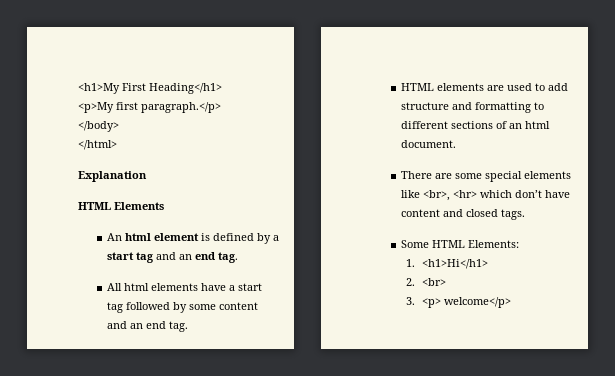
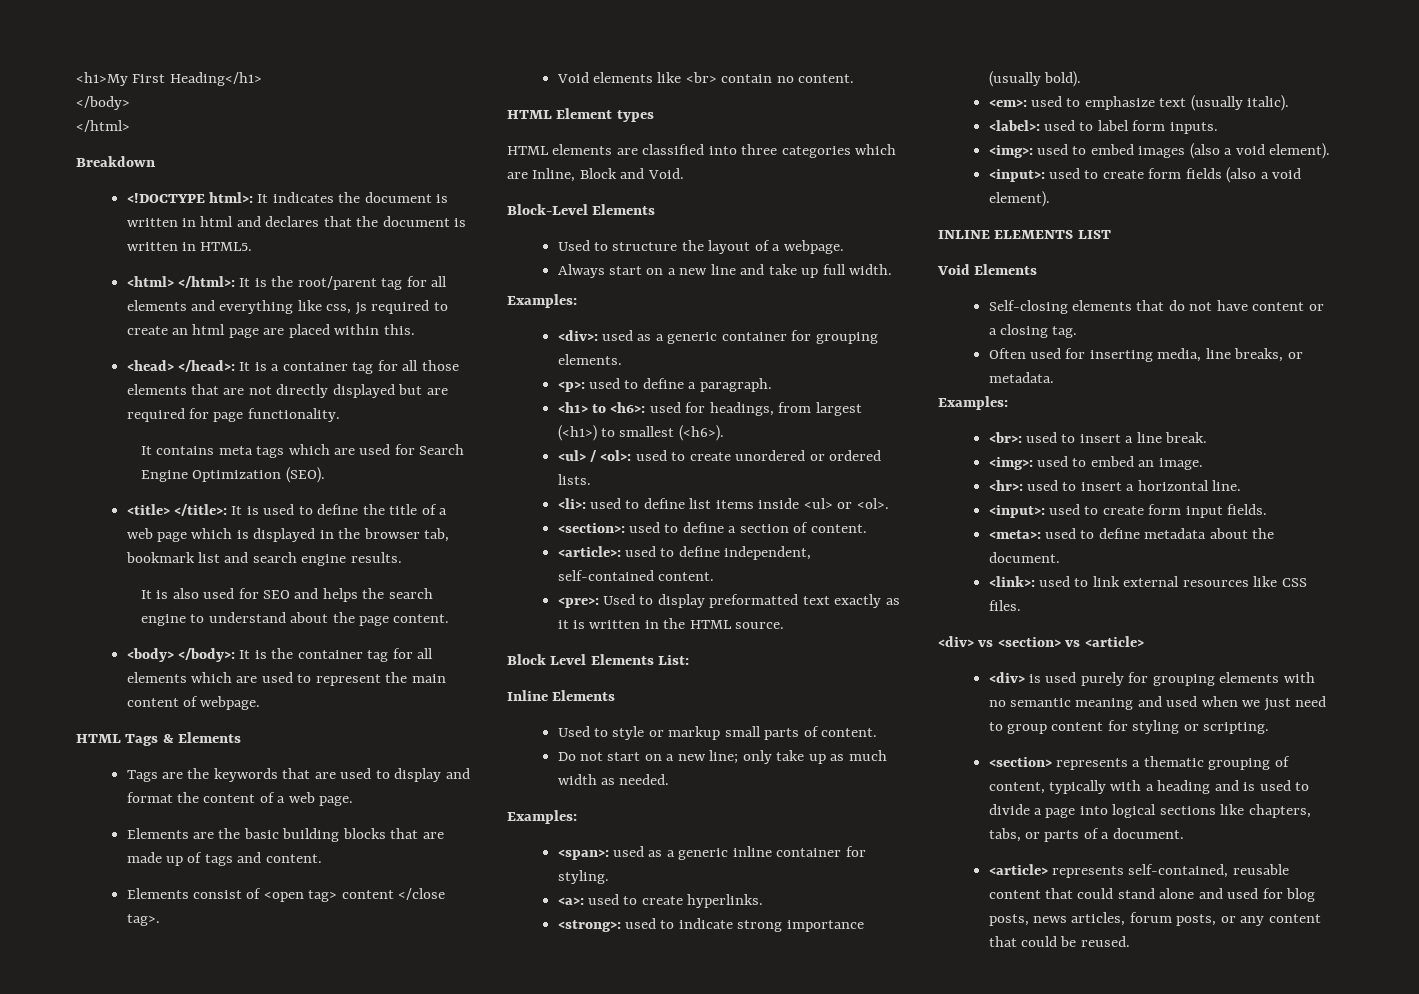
- <p>My first paragraph.</p>
- Explanation
- HTML Elements
- An html element is defined by a start tag and an end tag.
- All html elements have a start tag followed by some content and an end tag.
- HTML elements are used to add structure and formatting to different sections of an html document.
- There are some special elements like <br>, <hr> which don’t have content and closed tags.
- Some HTML Elements:
- 1. <h1>Hi</h1>
- 2. <br>
- 3. <p> welcome</p>
+ Breakdown
+ <!DOCTYPE html>: It indicates the document is written in html and declares that the document is written in HTML5.
+ <html> </html>: It is the root/parent tag for all elements and everything like css, js required to create an html page are placed within this.
+ <head> </head>: It is a container tag for all those elements that are not directly displayed but are required for page functionality.
+ It contains meta tags which are used for Search Engine Optimization (SEO).
+ <title> </title>: It is used to define the title of a web page which is displayed in the browser tab, bookmark list and search engine results.
+ It is also used for SEO and helps the search engine to understand about the page content.
+ <body> </body>: It is the container tag for all elements which are used to represent the main content of webpage.
+ HTML Tags & Elements
+ Tags are the keywords that are used to display and format the content of a web page.
+ Elements are the basic building blocks that are made up of tags and content.
+ Elements consist of <open tag> content </close tag>.
+ Void elements like <br> contain no content.
+ HTML Element types
+ HTML elements are classified into three categories which are Inline, Block and Void.
+ Block-Level Elements
+ Used to structure the layout of a webpage.
+ Always start on a new line and take up full width.
+ Examples:
+ <div>: used as a generic container for grouping elements.
+ <p>: used to define a paragraph.
+ <h1> to <h6>: used for headings, from largest (<h1>) to smallest (<h6>).
+ <ul> / <ol>: used to create unordered or ordered lists.
+ <li>: used to define list items inside <ul> or <ol>.
+ <section>: used to define a section of content.
+ <article>: used to define independent, self-contained content.
+ <pre>: Used to display preformatted text exactly as it is written in the HTML source.
+ Block Level Elements List:
+ Inline Elements
+ Used to style or markup small parts of content.
+ Do not start on a new line; only take up as much width as needed.
+ Examples:
+ <span>: used as a generic inline container for styling.
+ <a>: used to create hyperlinks.
+ <strong>: used to indicate strong importance (usually bold).
+ <em>: used to emphasize text (usually italic).
+ <label>: used to label form inputs.
+ <img>: used to embed images (also a void element).
+ <input>: used to create form fields (also a void element).
+ INLINE ELEMENTS LIST
+ Void Elements
+ Self-closing elements that do not have content or a closing tag.
+ Often used for inserting media, line breaks, or metadata.
+ Examples:
+ <br>: used to insert a line break.
+ <img>: used to embed an image.
+ <hr>: used to insert a horizontal line.
+ <input>: used to create form input fields.
+ <meta>: used to define metadata about the document.
+ <link>: used to link external resources like CSS files.
+ <div> vs <section> vs <article>
+ <div> is used purely for grouping elements with no semantic meaning and used when we just need to group content for styling or scripting.
+ <section> represents a thematic grouping of content, typically with a heading and is used to divide a page into logical sections like chapters, tabs, or parts of a document.
+ <article> represents self-contained, reusable content that could stand alone and used for blog posts, news articles, forum posts, or any content that could be reused.

